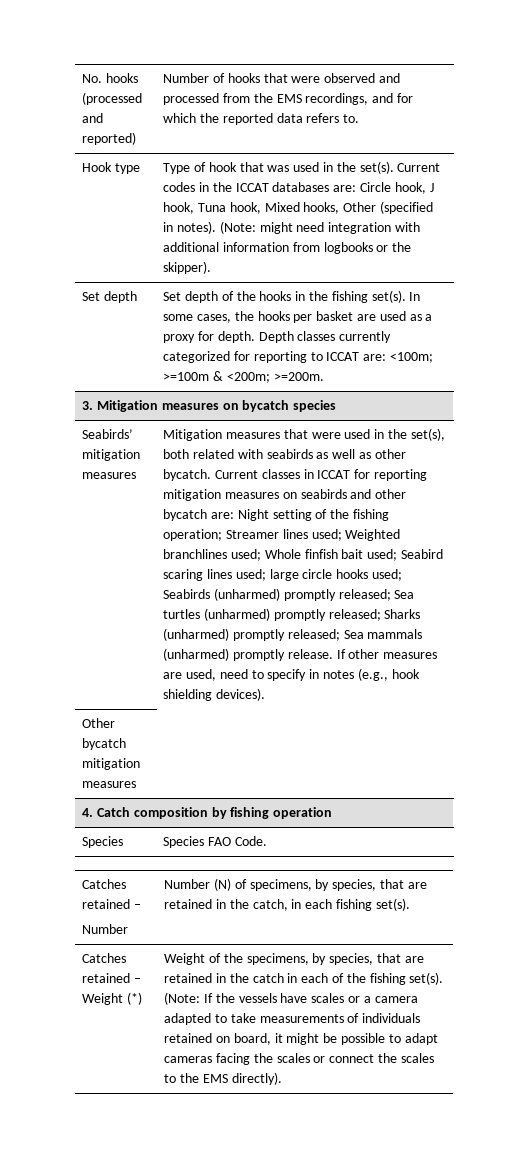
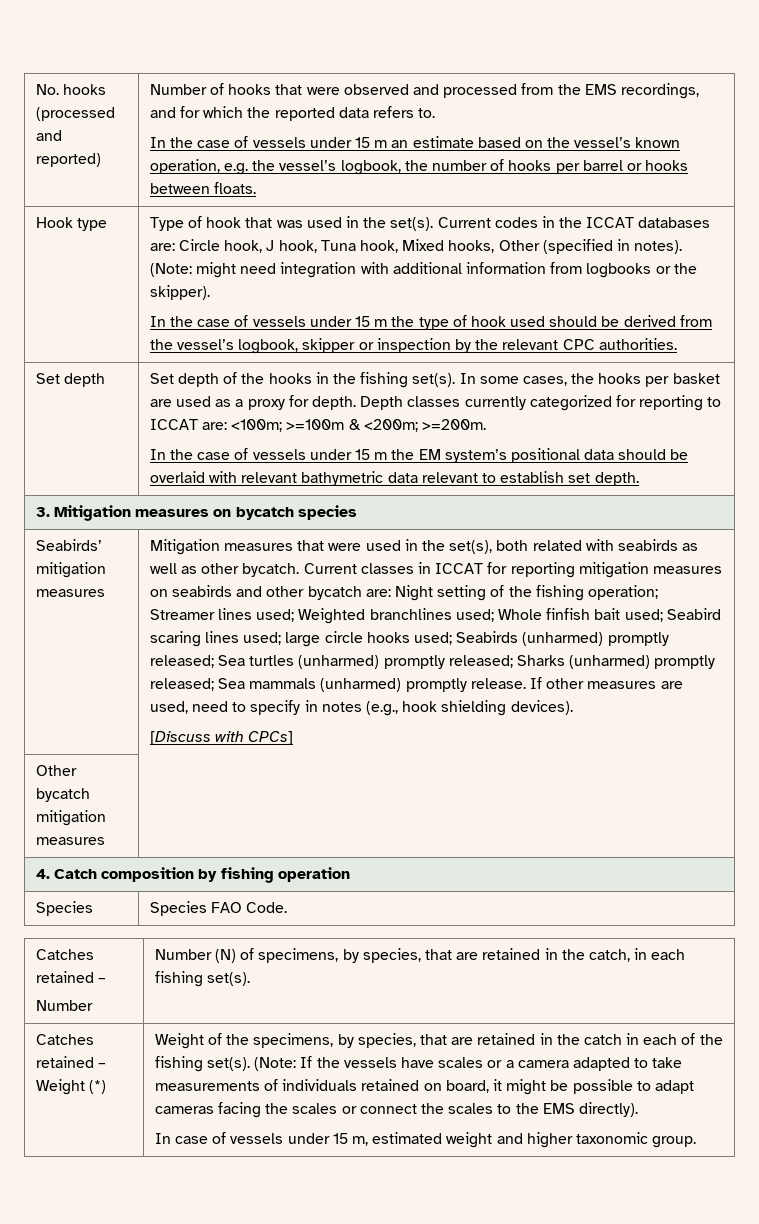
+ In the case of vessels under 15 m an estimate based on the vessel’s known operation, e.g. the vessel’s logbook, the number of hooks per barrel or hooks between floats.
+ In the case of vessels under 15 m the type of hook used should be derived from the vessel’s logbook, skipper or inspection by the relevant CPC authorities.
+ In the case of vessels under 15 m the EM system’s positional data should be overlaid with relevant bathymetric data relevant to establish set depth.
+ [Discuss with CPCs]
+ In case of vessels under 15 m, estimated weight and higher taxonomic group.

